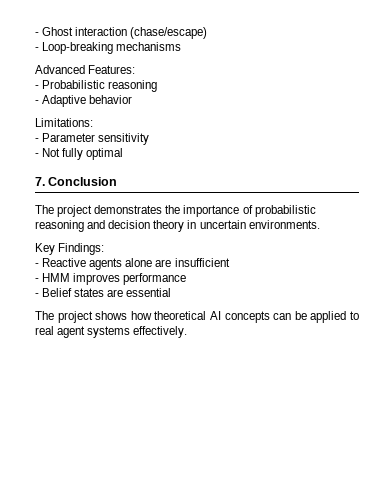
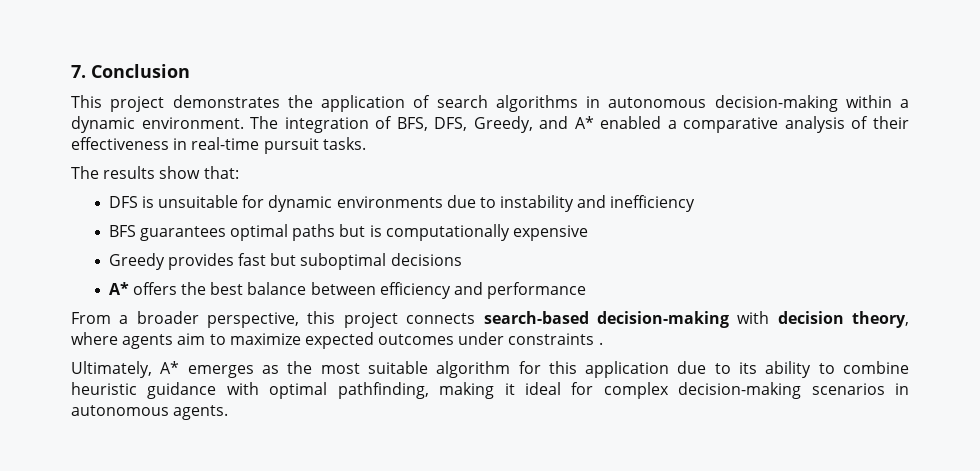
- - Ghost interaction (chase/escape)
- - Loop-breaking mechanisms
- Advanced Features:
- - Probabilistic reasoning
- - Adaptive behavior
- Limitations:
- - Parameter sensitivity
- - Not fully optimal
- The project demonstrates the importance of probabilistic reasoning and decision theory in uncertain environments.
- Key Findings:
- - Reactive agents alone are insufficient
- - HMM improves performance
- - Belief states are essential
- The project shows how theoretical AI concepts can be applied to real agent systems effectively.
+ This project demonstrates the application of search algorithms in autonomous decision-making within a dynamic environment. The integration of BFS, DFS, Greedy, and A* enabled a comparative analysis of their effectiveness in real-time pursuit tasks.
+ The results show that:
+ DFS is unsuitable for dynamic environments due to instability and inefficiency
+ BFS guarantees optimal paths but is computationally expensive
+ Greedy provides fast but suboptimal decisions
+ A* offers the best balance between efficiency and performance
+ From a broader perspective, this project connects search-based decision-making with decision theory, where agents aim to maximize expected outcomes under constraints .
+ Ultimately, A* emerges as the most suitable algorithm for this application due to its ability to combine heuristic guidance with optimal pathfinding, making it ideal for complex decision-making scenarios in autonomous agents.

